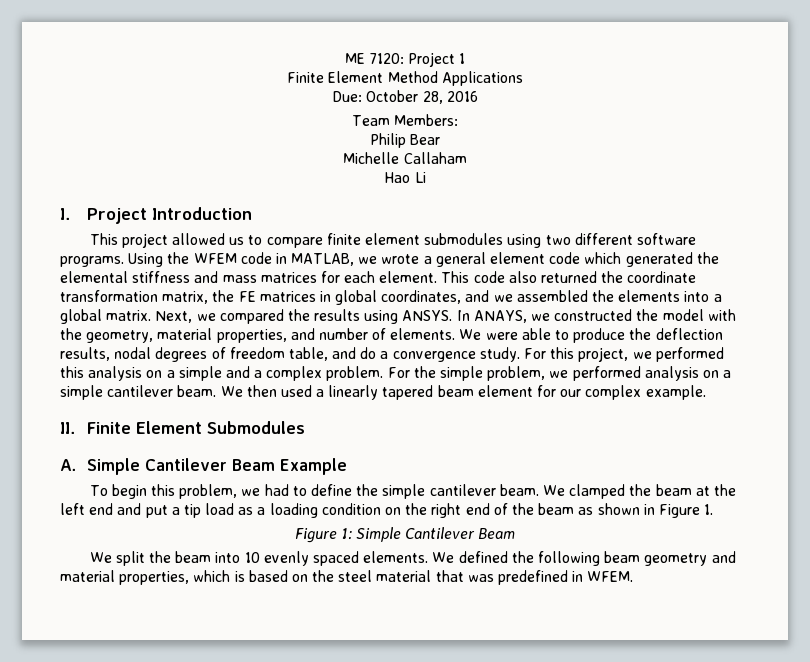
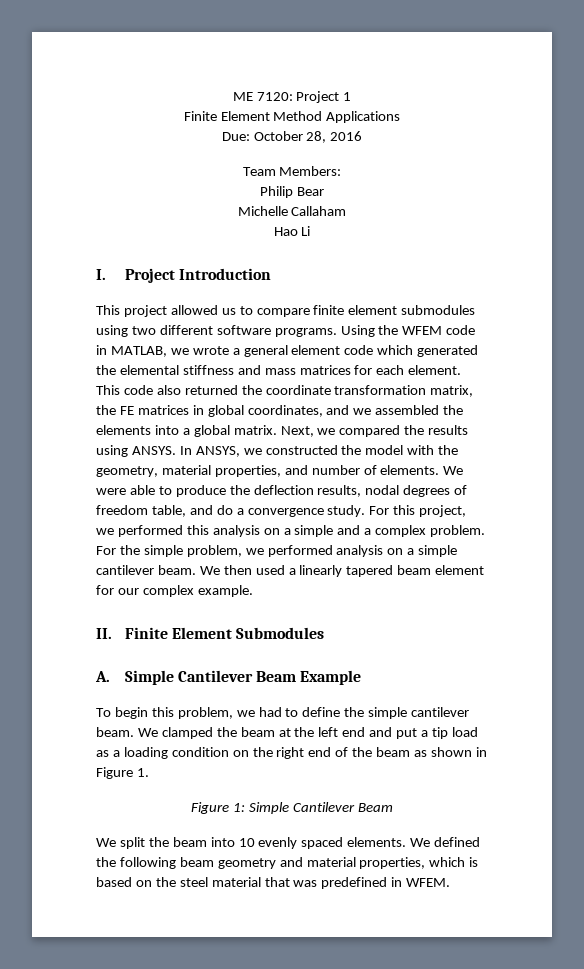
- In ANAYS, we constructed the model with the geometry, material properties, and number of elements.
+ In ANSYS, we constructed the model with the geometry, material properties, and number of elements.

